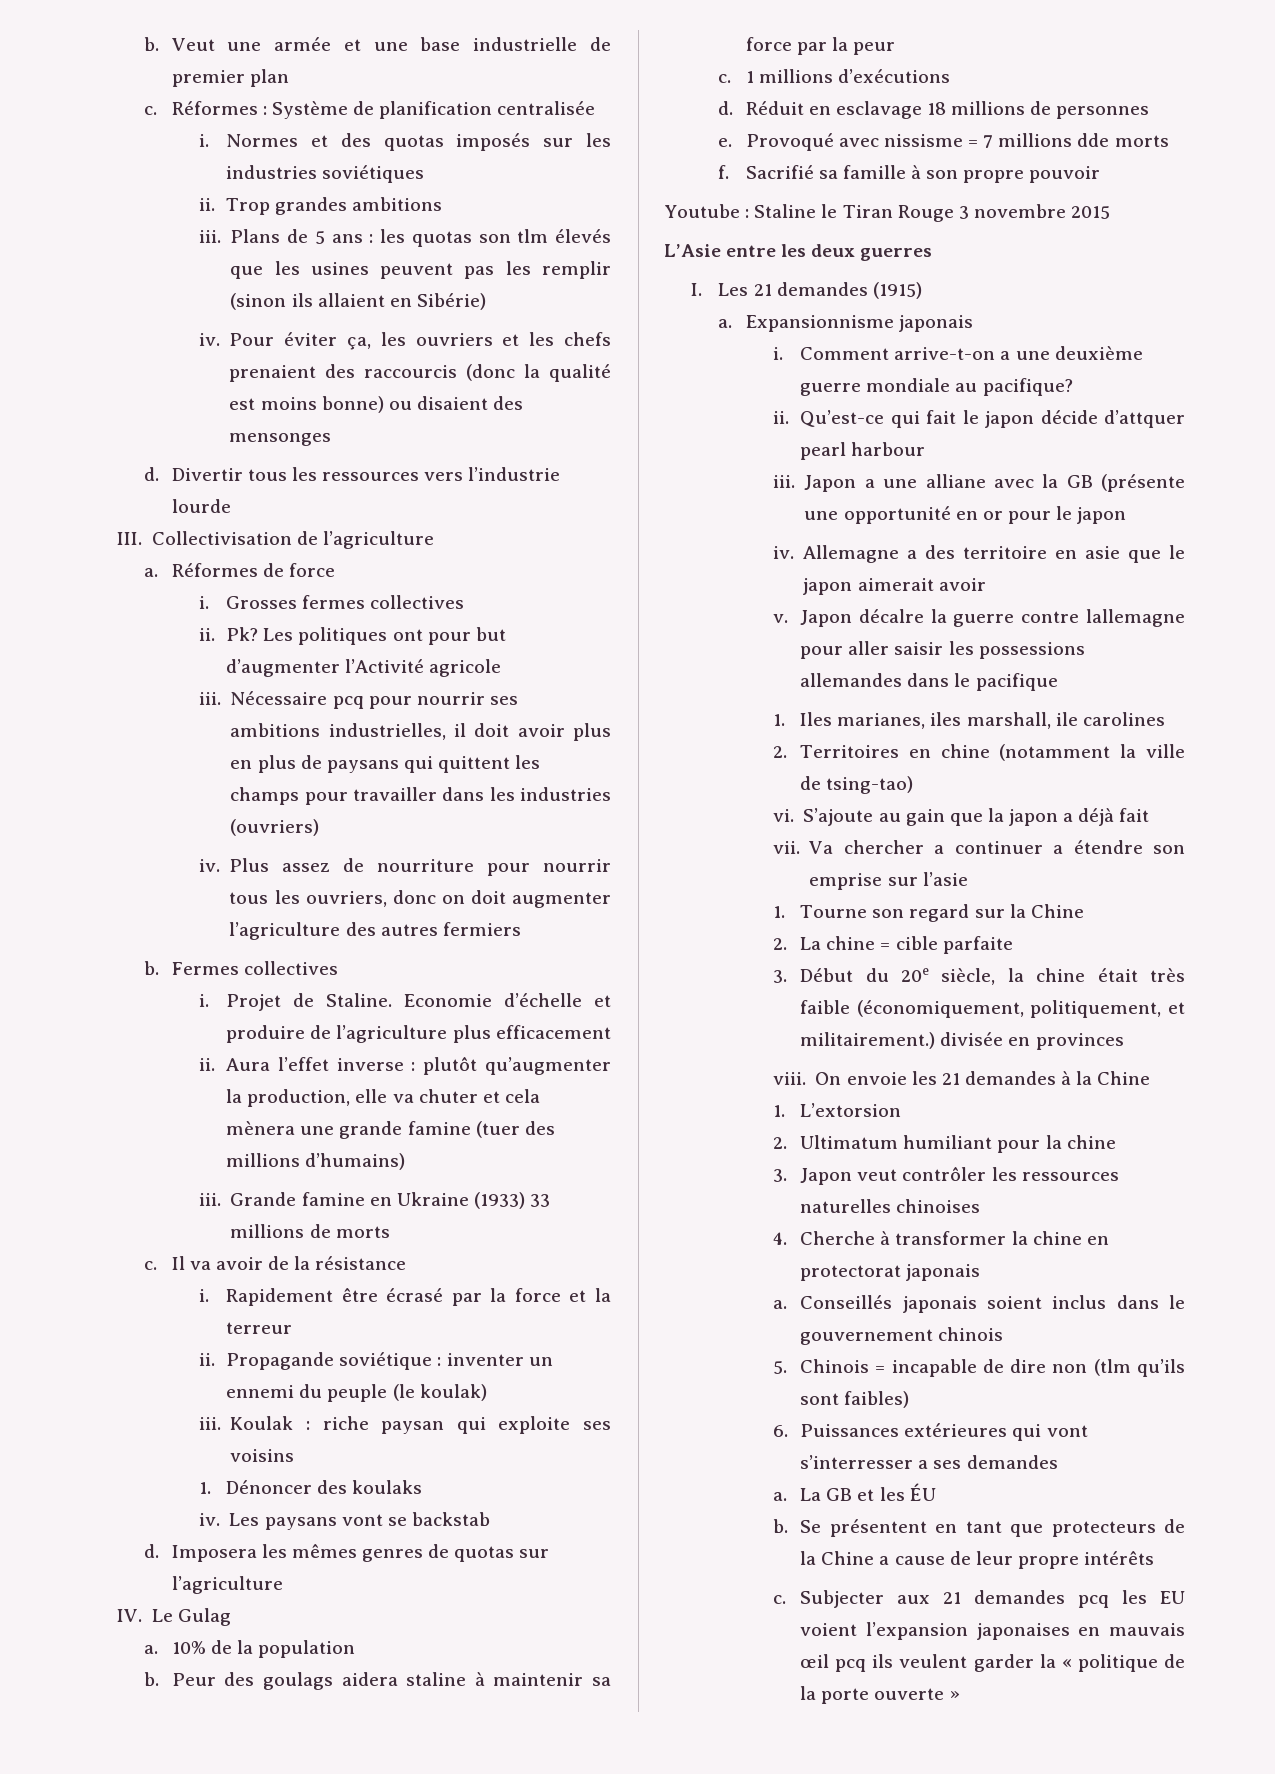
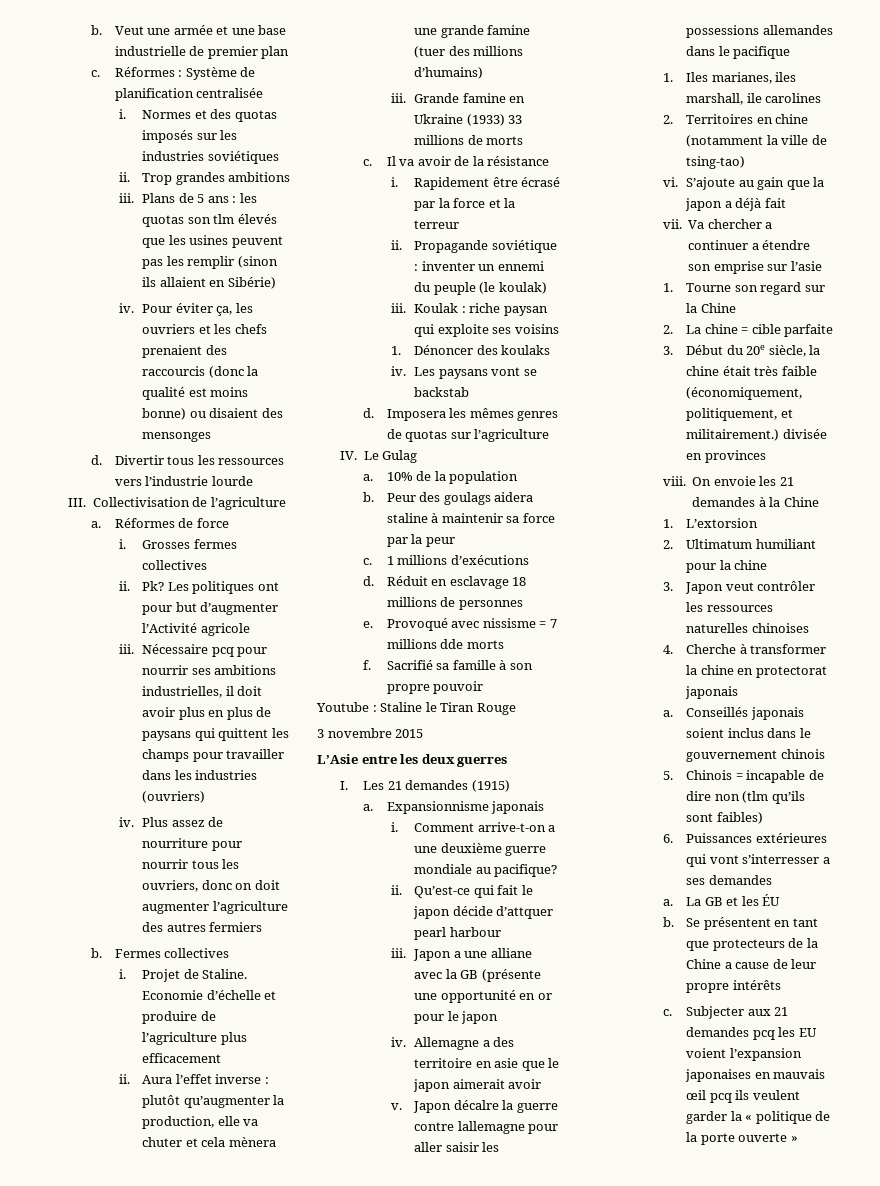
- Youtube : Staline le Tiran Rouge 3 novembre 2015
+ Youtube : Staline le Tiran Rouge
+ 3 novembre 2015

